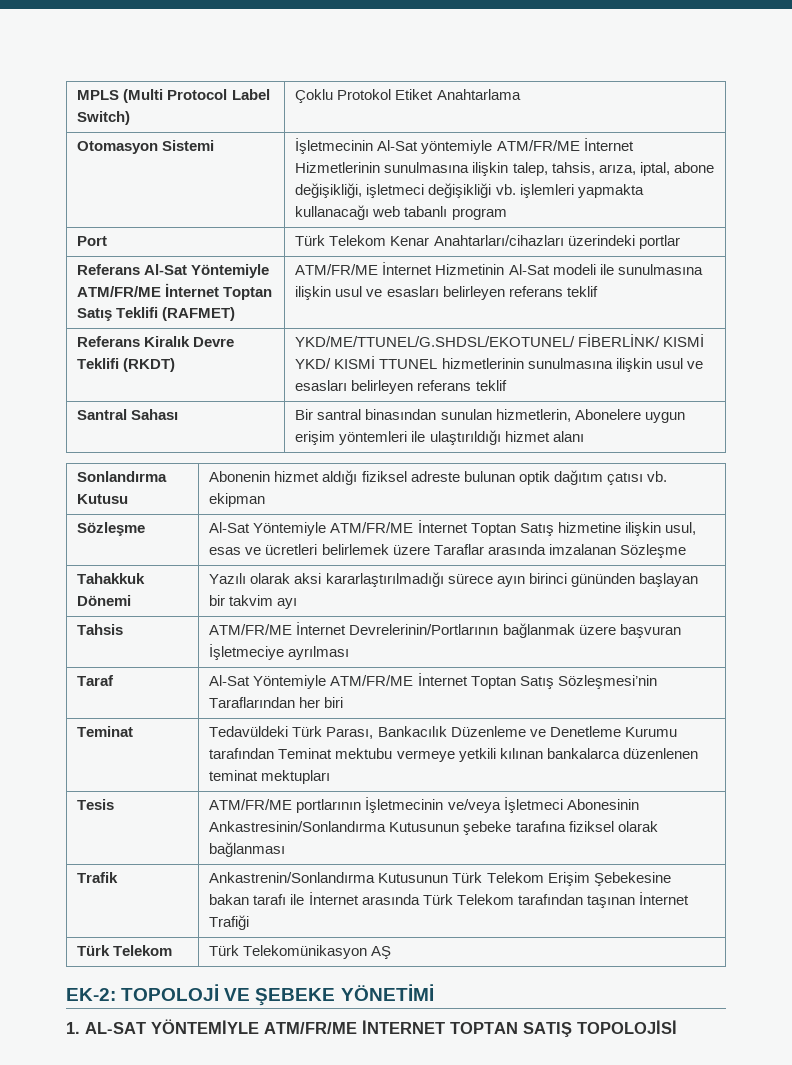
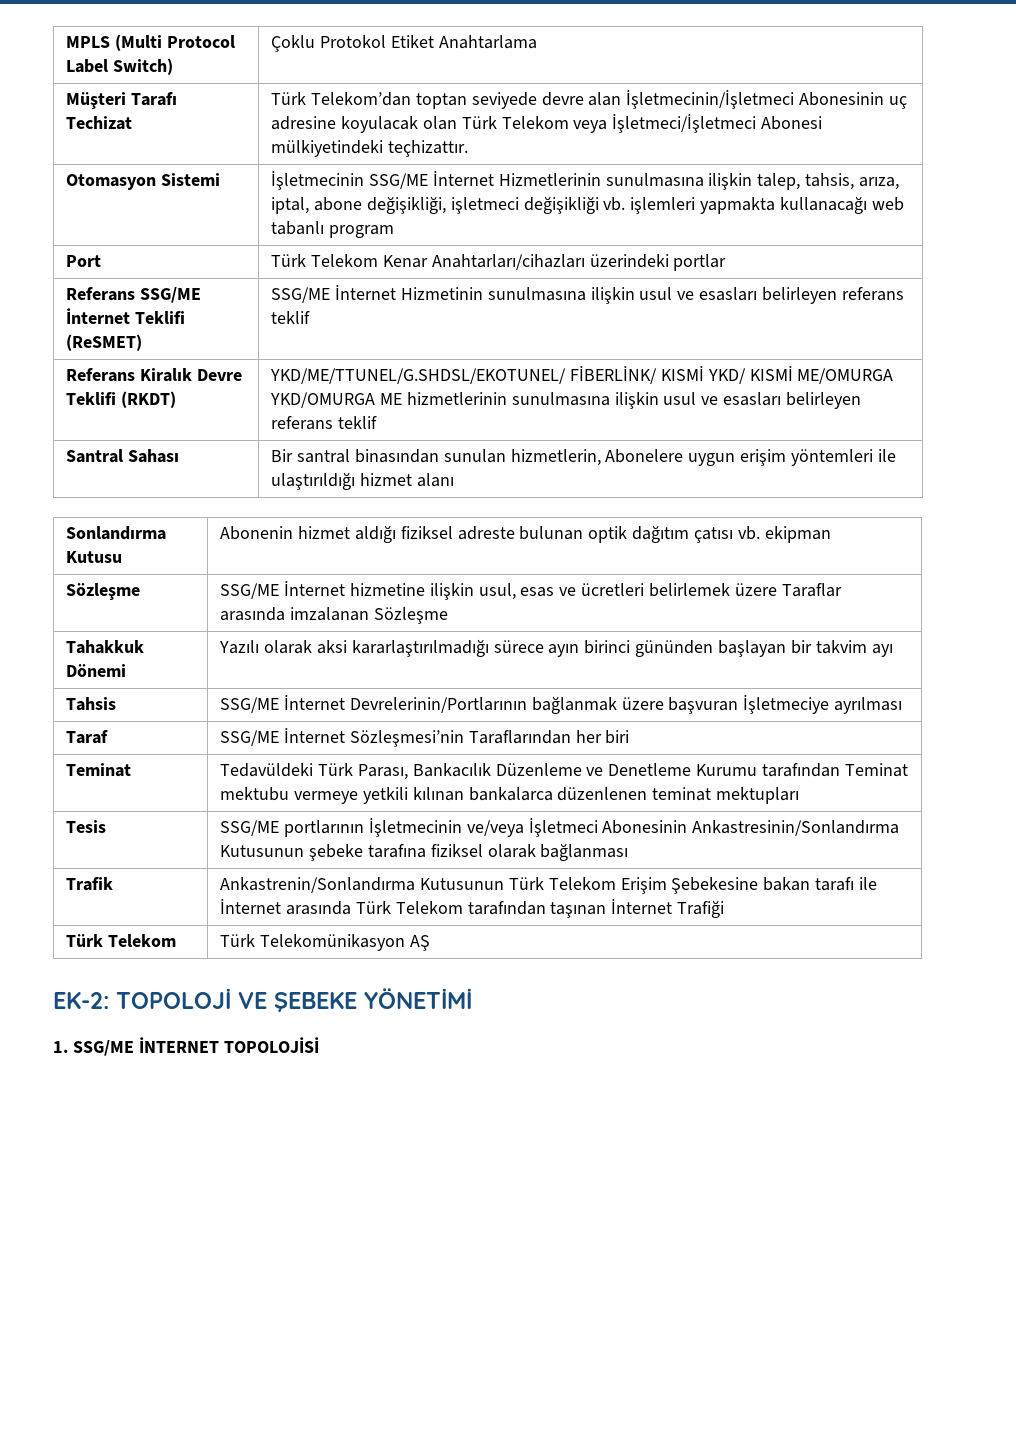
+ Müşteri Tarafı Techizat | Türk Telekom’dan toptan seviyede devre alan İşletmecinin/İşletmeci Abonesinin uç adresine koyulacak olan Türk Telekom veya İşletmeci/İşletmeci Abonesi mülkiyetindeki teçhizattır.
- Otomasyon Sistemi | İşletmecinin Al-Sat yöntemiyle ATM/FR/ME İnternet Hizmetlerinin sunulmasına ilişkin talep, tahsis, arıza, iptal, abone değişikliği, işletmeci değişikliği vb. işlemleri yapmakta kullanacağı web tabanlı program
+ Otomasyon Sistemi | İşletmecinin SSG/ME İnternet Hizmetlerinin sunulmasına ilişkin talep, tahsis, arıza, iptal, abone değişikliği, işletmeci değişikliği vb. işlemleri yapmakta kullanacağı web tabanlı program
- Referans Al-Sat Yöntemiyle ATM/FR/ME İnternet Toptan Satış Teklifi (RAFMET) | ATM/FR/ME İnternet Hizmetinin Al-Sat modeli ile sunulmasına ilişkin usul ve esasları belirleyen referans teklif
+ Referans SSG/ME İnternet Teklifi (ReSMET) | SSG/ME İnternet Hizmetinin sunulmasına ilişkin usul ve esasları belirleyen referans teklif
- Referans Kiralık Devre Teklifi (RKDT) | YKD/ME/TTUNEL/G.SHDSL/EKOTUNEL/ FİBERLİNK/ KISMİ YKD/ KISMİ TTUNEL hizmetlerinin sunulmasına ilişkin usul ve esasları belirleyen referans teklif
+ Referans Kiralık Devre Teklifi (RKDT) | YKD/ME/TTUNEL/G.SHDSL/EKOTUNEL/ FİBERLİNK/ KISMİ YKD/ KISMİ ME/OMURGA YKD/OMURGA ME hizmetlerinin sunulmasına ilişkin usul ve esasları belirleyen referans teklif
- Sözleşme | Al-Sat Yöntemiyle ATM/FR/ME İnternet Toptan Satış hizmetine ilişkin usul, esas ve ücretleri belirlemek üzere Taraflar arasında imzalanan Sözleşme
+ Sözleşme | SSG/ME İnternet hizmetine ilişkin usul, esas ve ücretleri belirlemek üzere Taraflar arasında imzalanan Sözleşme
- Tahsis | ATM/FR/ME İnternet Devrelerinin/Portlarının bağlanmak üzere başvuran İşletmeciye ayrılması
+ Tahsis | SSG/ME İnternet Devrelerinin/Portlarının bağlanmak üzere başvuran İşletmeciye ayrılması
- Taraf | Al-Sat Yöntemiyle ATM/FR/ME İnternet Toptan Satış Sözleşmesi’nin Taraflarından her biri
+ Taraf | SSG/ME İnternet Sözleşmesi’nin Taraflarından her biri
- Tesis | ATM/FR/ME portlarının İşletmecinin ve/veya İşletmeci Abonesinin Ankastresinin/Sonlandırma Kutusunun şebeke tarafına fiziksel olarak bağlanması
+ Tesis | SSG/ME portlarının İşletmecinin ve/veya İşletmeci Abonesinin Ankastresinin/Sonlandırma Kutusunun şebeke tarafına fiziksel olarak bağlanması
- 1. AL-SAT YÖNTEMİYLE ATM/FR/ME İNTERNET TOPTAN SATIŞ TOPOLOJİSİ
+ 1. SSG/ME İNTERNET TOPOLOJİSİ

